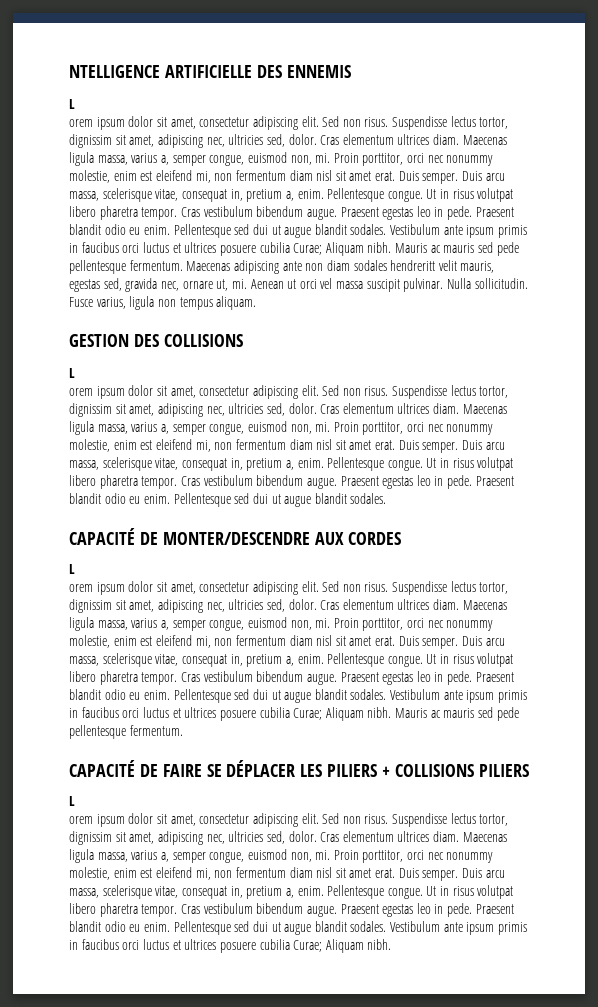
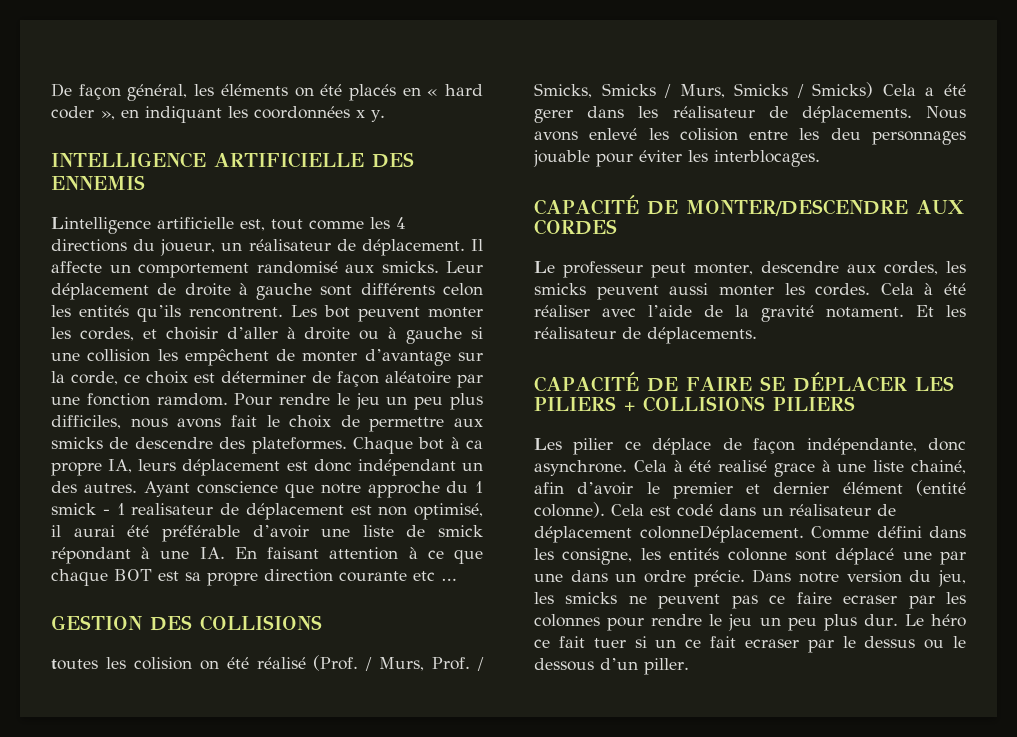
- NTELLIGENCE ARTIFICIELLE DES ENNEMIS
- L
- orem ipsum dolor sit amet, consectetur adipiscing elit. Sed non risus. Suspendisse lectus tortor, dignissim sit amet, adipiscing nec, ultricies sed, dolor. Cras elementum ultrices diam. Maecenas ligula massa, varius a, semper congue, euismod non, mi. Proin porttitor, orci nec nonummy molestie, enim est eleifend mi, non fermentum diam nisl sit amet erat. Duis semper. Duis arcu massa, scelerisque vitae, consequat in, pretium a, enim. Pellentesque congue. Ut in risus volutpat libero pharetra tempor. Cras vestibulum bibendum augue. Praesent egestas leo in pede. Praesent blandit odio eu enim. Pellentesque sed dui ut augue blandit sodales. Vestibulum ante ipsum primis in faucibus orci luctus et ultrices posuere cubilia Curae; Aliquam nibh. Mauris ac mauris sed pede pellentesque fermentum. Maecenas adipiscing ante non diam sodales hendreritt velit mauris, egestas sed, gravida nec, ornare ut, mi. Aenean ut orci vel massa suscipit pulvinar. Nulla sollicitudin. Fusce varius, ligula non tempus aliquam.
+ De façon général, les éléments on été placés en « hard coder », en indiquant les coordonnées x y.
+ INTELLIGENCE ARTIFICIELLE DES ENNEMIS
+ Lintelligence artificielle est, tout comme les 4 directions du joueur, un réalisateur de déplacement. Il affecte un comportement randomisé aux smicks. Leur déplacement de droite à gauche sont différents celon les entités qu’ils rencontrent. Les bot peuvent monter les cordes, et choisir d’aller à droite ou à gauche si une collision les empêchent de monter d’avantage sur la corde, ce choix est déterminer de façon aléatoire par une fonction ramdom. Pour rendre le jeu un peu plus difficiles, nous avons fait le choix de permettre aux smicks de descendre des plateformes. Chaque bot à ca propre IA, leurs déplacement est donc indépendant un des autres. Ayant conscience que notre approche du 1 smick - 1 realisateur de déplacement est non optimisé, il aurai été préférable d’avoir une liste de smick répondant à une IA. En faisant attention à ce que chaque BOT est sa propre direction courante etc …
  GESTION DES COLLISIONS
- L
- orem ipsum dolor sit amet, consectetur adipiscing elit. Sed non risus. Suspendisse lectus tortor, dignissim sit amet, adipiscing nec, ultricies sed, dolor. Cras elementum ultrices diam. Maecenas ligula massa, varius a, semper congue, euismod non, mi. Proin porttitor, orci nec nonummy molestie, enim est eleifend mi, non fermentum diam nisl sit amet erat. Duis semper. Duis arcu massa, scelerisque vitae, consequat in, pretium a, enim. Pellentesque congue. Ut in risus volutpat libero pharetra tempor. Cras vestibulum bibendum augue. Praesent egestas leo in pede. Praesent blandit odio eu enim. Pellentesque sed dui ut augue blandit sodales.
+ toutes les colision on été réalisé (Prof. / Murs, Prof. / Smicks, Smicks / Murs, Smicks / Smicks) Cela a été gerer dans les réalisateur de déplacements. Nous avons enlevé les colision entre les deu personnages jouable pour éviter les interblocages.
  CAPACITÉ DE MONTER/DESCENDRE AUX CORDES
- L
- orem ipsum dolor sit amet, consectetur adipiscing elit. Sed non risus. Suspendisse lectus tortor, dignissim sit amet, adipiscing nec, ultricies sed, dolor. Cras elementum ultrices diam. Maecenas ligula massa, varius a, semper congue, euismod non, mi. Proin porttitor, orci nec nonummy molestie, enim est eleifend mi, non fermentum diam nisl sit amet erat. Duis semper. Duis arcu massa, scelerisque vitae, consequat in, pretium a, enim. Pellentesque congue. Ut in risus volutpat libero pharetra tempor. Cras vestibulum bibendum augue. Praesent egestas leo in pede. Praesent blandit odio eu enim. Pellentesque sed dui ut augue blandit sodales. Vestibulum ante ipsum primis in faucibus orci luctus et ultrices posuere cubilia Curae; Aliquam nibh. Mauris ac mauris sed pede pellentesque fermentum.
+ Le professeur peut monter, descendre aux cordes, les smicks peuvent aussi monter les cordes. Cela à été réaliser avec l’aide de la gravité notament. Et les réalisateur de déplacements.
  CAPACITÉ DE FAIRE SE DÉPLACER LES PILIERS + COLLISIONS PILIERS
- L
- orem ipsum dolor sit amet, consectetur adipiscing elit. Sed non risus. Suspendisse lectus tortor, dignissim sit amet, adipiscing nec, ultricies sed, dolor. Cras elementum ultrices diam. Maecenas ligula massa, varius a, semper congue, euismod non, mi. Proin porttitor, orci nec nonummy molestie, enim est eleifend mi, non fermentum diam nisl sit amet erat. Duis semper. Duis arcu massa, scelerisque vitae, consequat in, pretium a, enim. Pellentesque congue. Ut in risus volutpat libero pharetra tempor. Cras vestibulum bibendum augue. Praesent egestas leo in pede. Praesent blandit odio eu enim. Pellentesque sed dui ut augue blandit sodales. Vestibulum ante ipsum primis in faucibus orci luctus et ultrices posuere cubilia Curae; Aliquam nibh.
+ Les pilier ce déplace de façon indépendante, donc asynchrone. Cela à été realisé grace à une liste chainé, afin d’avoir le premier et dernier élément (entité colonne). Cela est codé dans un réalisateur de déplacement colonneDéplacement. Comme défini dans les consigne, les entités colonne sont déplacé une par une dans un ordre précie. Dans notre version du jeu, les smicks ne peuvent pas ce faire ecraser par les colonnes pour rendre le jeu un peu plus dur. Le héro ce fait tuer si un ce fait ecraser par le dessus ou le dessous d’un piller.

